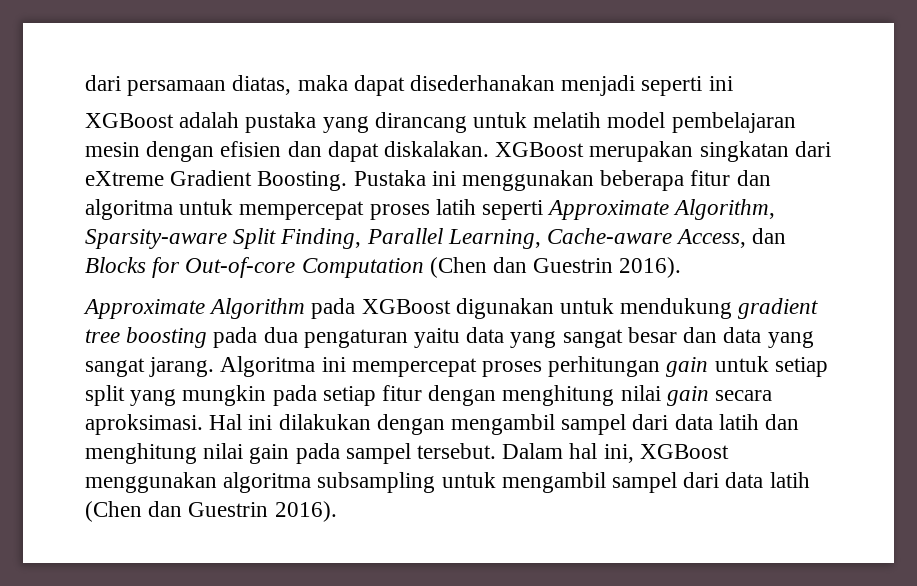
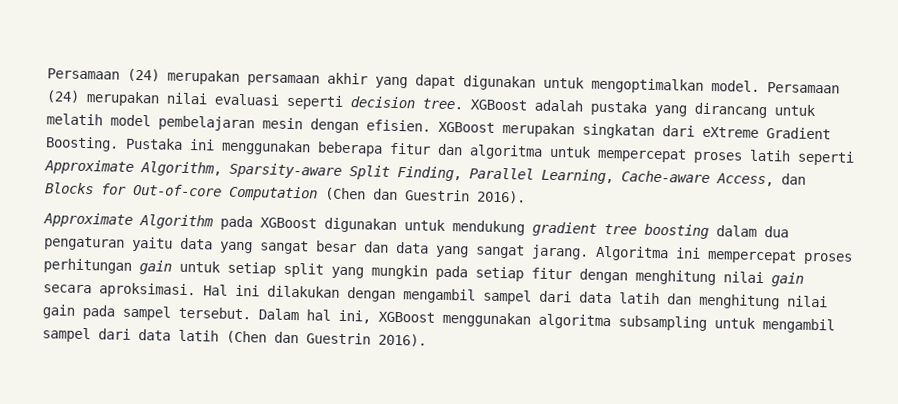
- dari persamaan diatas, maka dapat disederhanakan menjadi seperti ini
- XGBoost adalah pustaka yang dirancang untuk melatih model pembelajaran mesin dengan efisien dan dapat diskalakan.
+ Persamaan (24) merupakan persamaan akhir yang dapat digunakan untuk mengoptimalkan model. Persamaan (24) merupakan nilai evaluasi seperti decision tree. XGBoost adalah pustaka yang dirancang untuk melatih model pembelajaran mesin dengan efisien.
- Approximate Algorithm pada XGBoost digunakan untuk mendukung gradient tree boosting pada dua pengaturan yaitu data yang sangat besar dan data yang sangat jarang.
+ Approximate Algorithm pada XGBoost digunakan untuk mendukung gradient tree boosting dalam dua pengaturan yaitu data yang sangat besar dan data yang sangat jarang.

